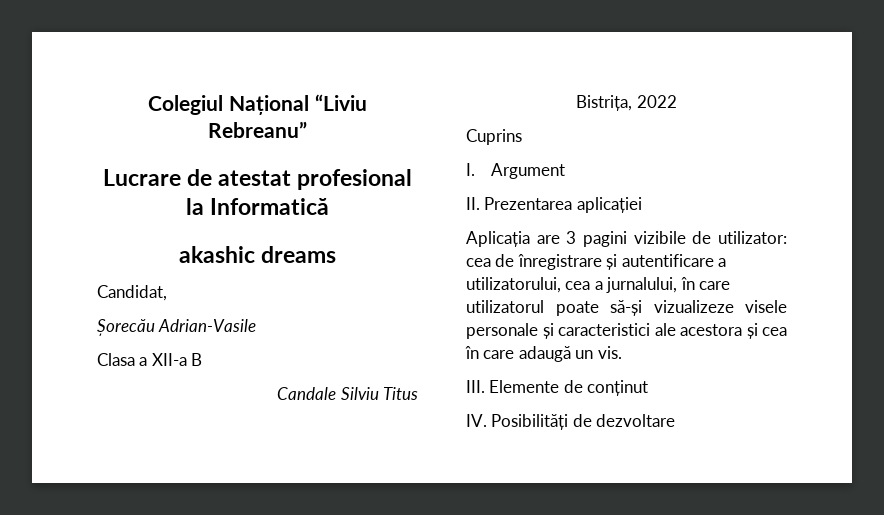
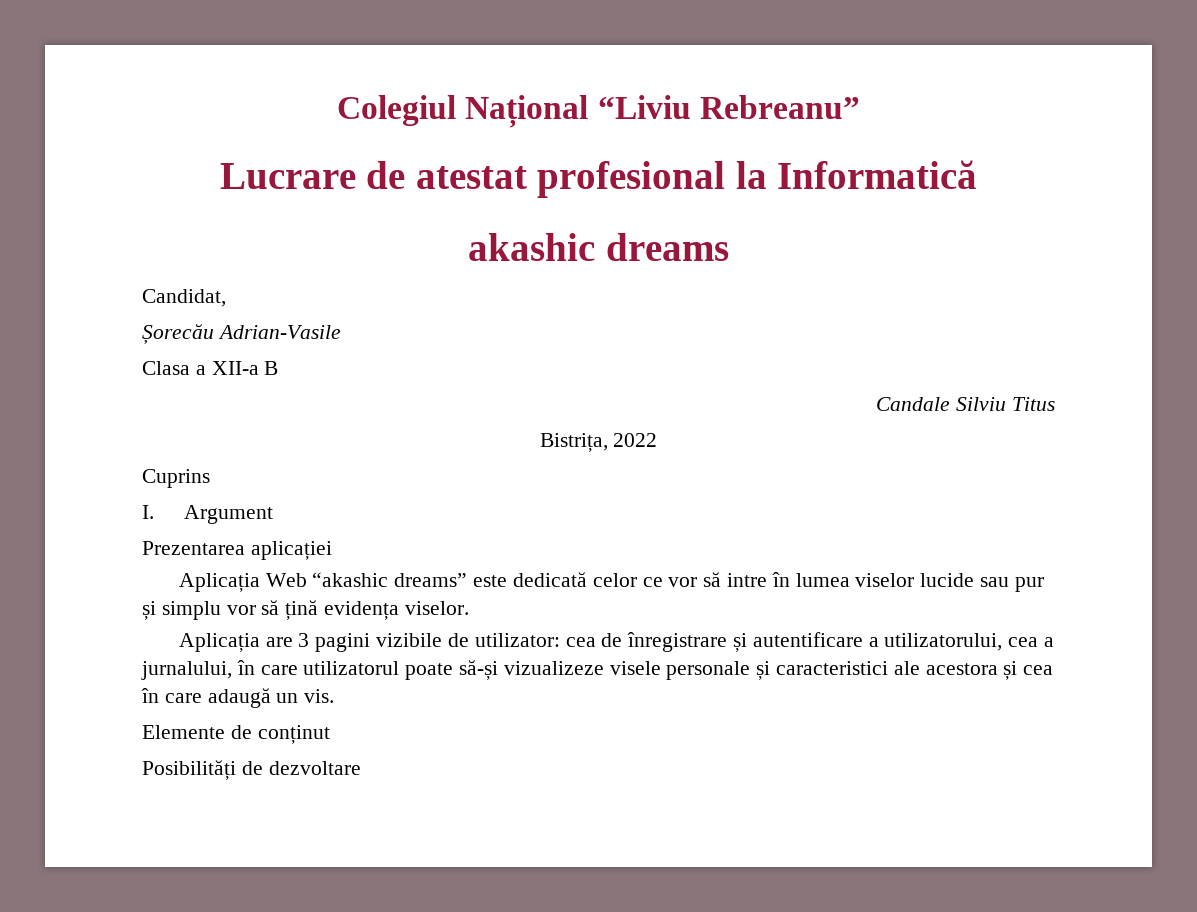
- II. Prezentarea aplicației
+ Prezentarea aplicației
+ Aplicația Web “akashic dreams” este dedicată celor ce vor să intre în lumea viselor lucide sau pur și simplu vor să țină evidența viselor.
- III. Elemente de conținut
+ Elemente de conținut
- IV. Posibilități de dezvoltare
+ Posibilități de dezvoltare

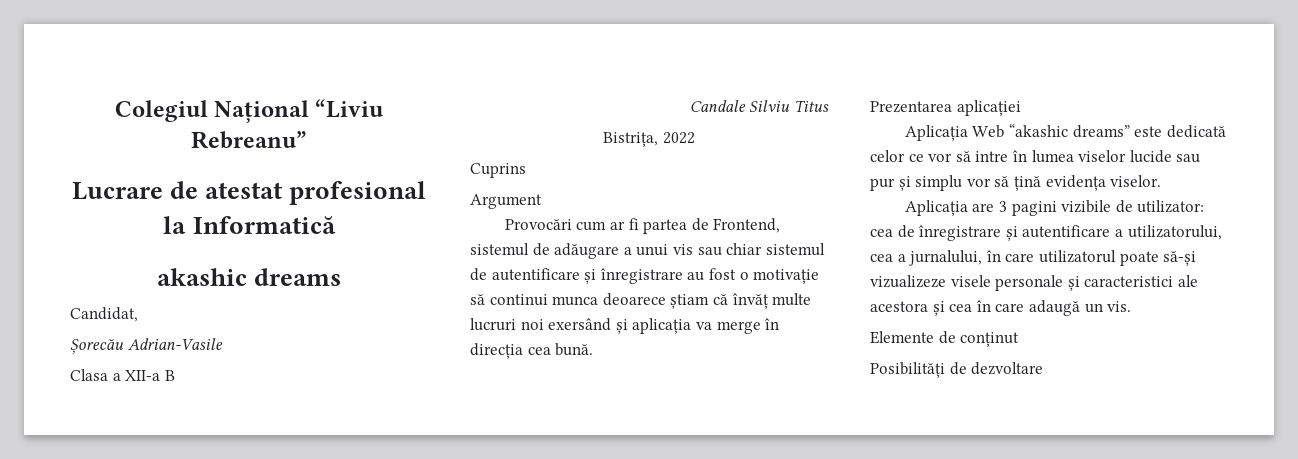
- I. Argument
+ Argument
+ Provocări cum ar fi partea de Frontend, sistemul de adăugare a unui vis sau chiar sistemul de autentificare și înregistrare au fost o motivație să continui munca deoarece știam că învăț multe lucruri noi exersând și aplicația va merge în direcția cea bună.

